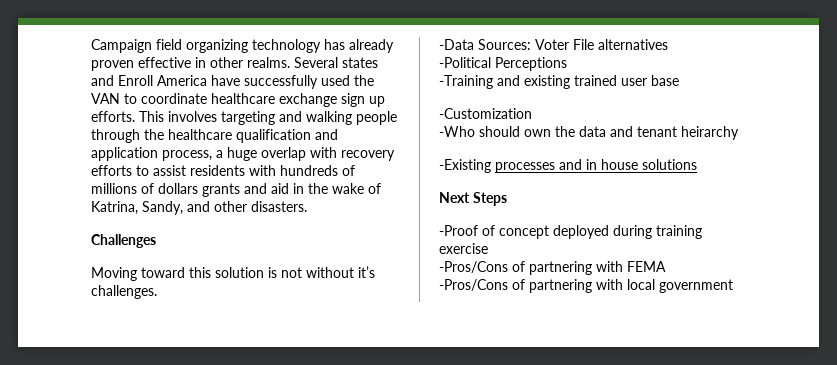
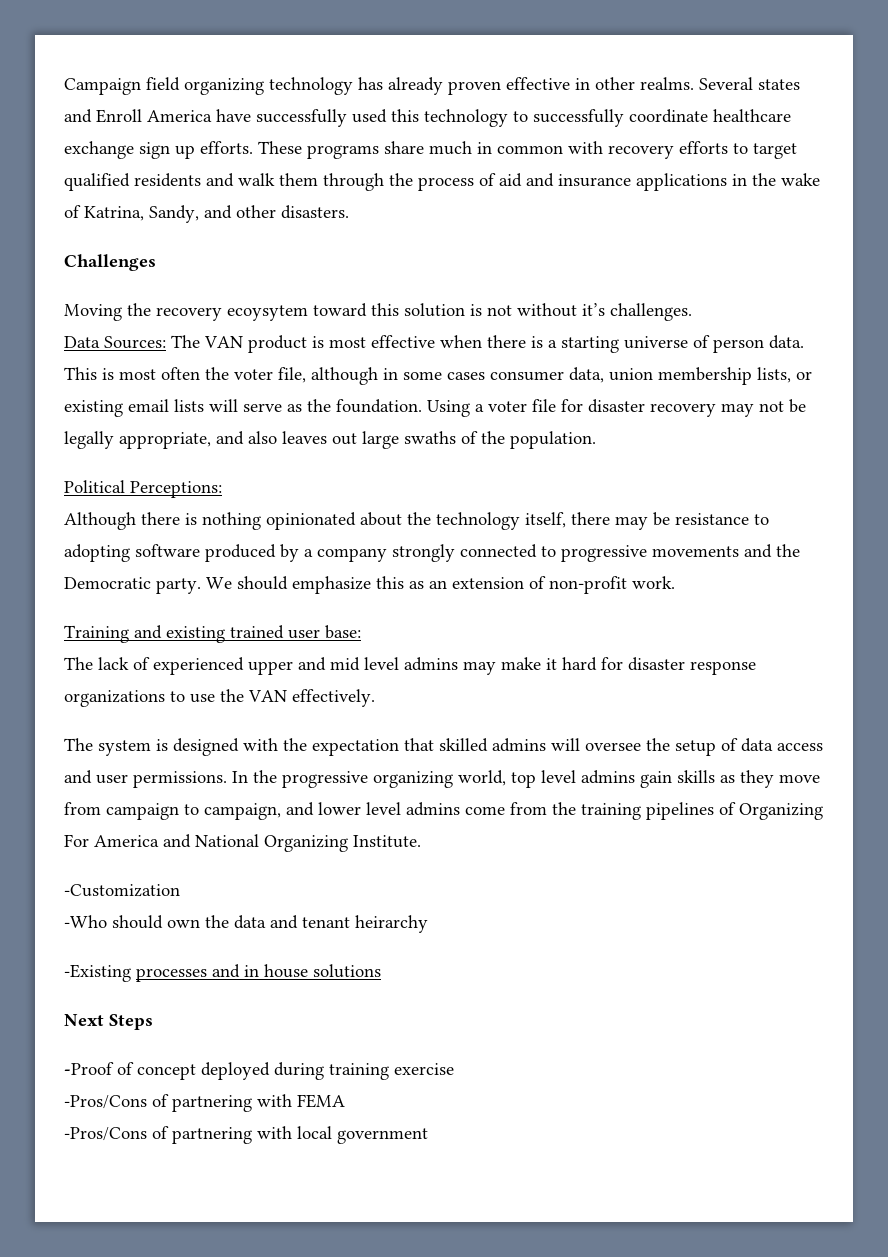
- Several states and Enroll America have successfully used the VAN to coordinate healthcare exchange sign up efforts.
+ Several states and Enroll America have successfully used this technology to successfully coordinate healthcare exchange sign up efforts.
- This involves targeting and walking people through the healthcare qualification and application process, a huge overlap with recovery efforts to assist residents with hundreds of millions of dollars grants and aid in the wake of Katrina, Sandy, and other disasters.
+ These programs share much in common with recovery efforts to target qualified residents and walk them through the process of aid and insurance applications in the wake of Katrina, Sandy, and other disasters.
- Moving toward this solution is not without it’s challenges.
+ Moving the recovery ecoysytem toward this solution is not without it’s challenges.
- -Data Sources: Voter File alternatives
- -Political Perceptions
- -Training and existing trained user base
+ Data Sources: The VAN product is most effective when there is a starting universe of person data. This is most often the voter file, although in some cases consumer data, union membership lists, or existing email lists will serve as the foundation. Using a voter file for disaster recovery may not be legally appropriate, and also leaves out large swaths of the population.
+ Political Perceptions:
+ Although there is nothing opinionated about the technology itself, there may be resistance to adopting software produced by a company strongly connected to progressive movements and the Democratic party. We should emphasize this as an extension of non-profit work.
+ Training and existing trained user base:
+ The lack of experienced upper and mid level admins may make it hard for disaster response organizations to use the VAN effectively.
+ The system is designed with the expectation that skilled admins will oversee the setup of data access and user permissions. In the progressive organizing world, top level admins gain skills as they move from campaign to campaign, and lower level admins come from the training pipelines of Organizing For America and National Organizing Institute.

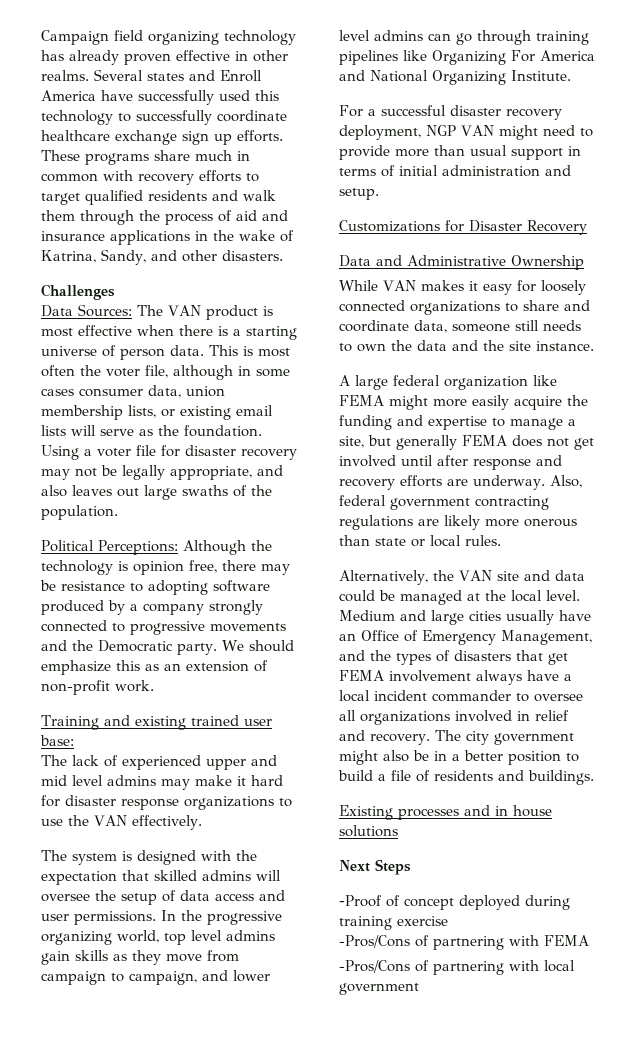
- Moving the recovery ecoysytem toward this solution is not without it’s challenges.
- Political Perceptions:
- Although there is nothing opinionated about the technology itself, there may be resistance to adopting software produced by a company strongly connected to progressive movements and the Democratic party.
+ Political Perceptions: Although the technology is opinion free, there may be resistance to adopting software produced by a company strongly connected to progressive movements and the Democratic party.
- In the progressive organizing world, top level admins gain skills as they move from campaign to campaign, and lower level admins come from the training pipelines of Organizing For America and National Organizing Institute.
+ In the progressive organizing world, top level admins gain skills as they move from campaign to campaign, and lower level admins can go through training pipelines like Organizing For America and National Organizing Institute.
- -Customization
- -Who should own the data and tenant heirarchy
- -Existing processes and in house solutions
+ For a successful disaster recovery deployment, NGP VAN might need to provide more than usual support in terms of initial administration and setup.
+ Customizations for Disaster Recovery
+ Data and Administrative Ownership
+ While VAN makes it easy for loosely connected organizations to share and coordinate data, someone still needs to own the data and the site instance.
+ A large federal organization like FEMA might more easily acquire the funding and expertise to manage a site, but generally FEMA does not get involved until after response and recovery efforts are underway. Also, federal government contracting regulations are likely more onerous than state or local rules.
+ Alternatively, the VAN site and data could be managed at the local level. Medium and large cities usually have an Office of Emergency Management, and the types of disasters that get FEMA involvement always have a local incident commander to oversee all organizations involved in relief and recovery. The city government might also be in a better position to build a file of residents and buildings.
+ Existing processes and in house solutions

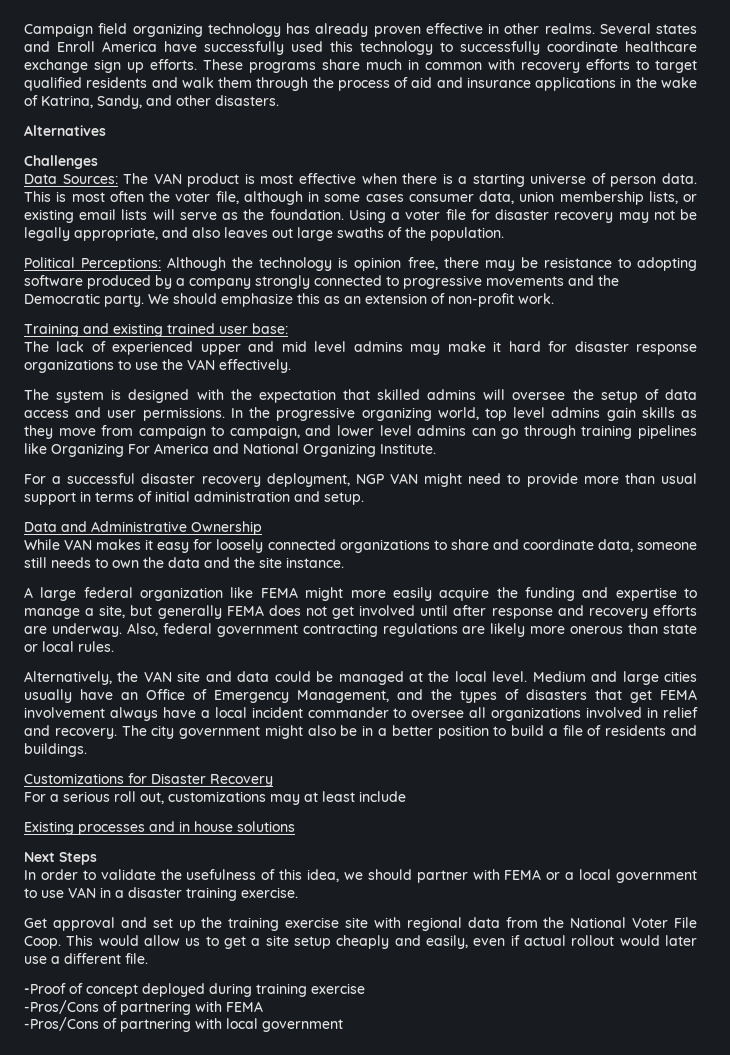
+ Alternatives
- Customizations for Disaster Recovery
+ Customizations for Disaster Recovery
+ For a serious roll out, customizations may at least include
+ In order to validate the usefulness of this idea, we should partner with FEMA or a local government to use VAN in a disaster training exercise.
+ Get approval and set up the training exercise site with regional data from the National Voter File Coop. This would allow us to get a site setup cheaply and easily, even if actual rollout would later use a different file.

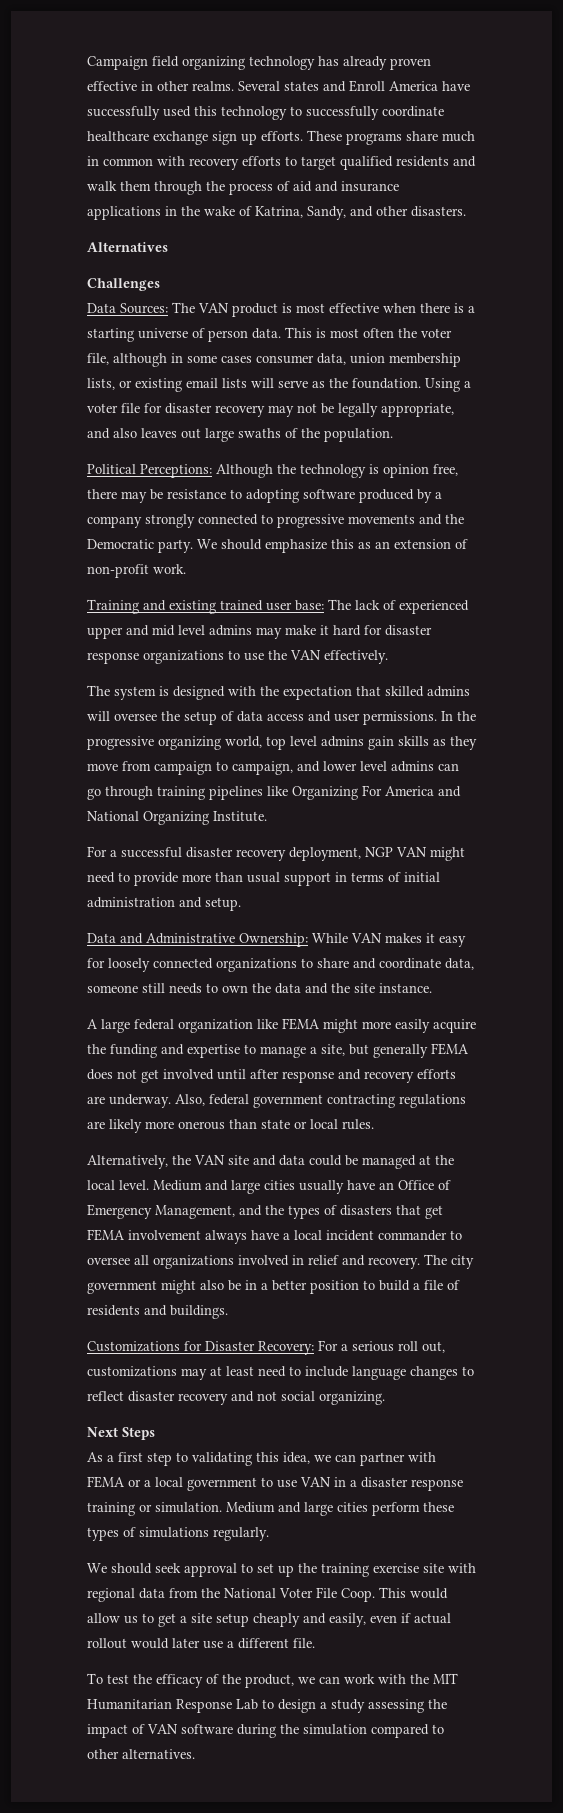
- Training and existing trained user base:
- The lack of experienced upper and mid level admins may make it hard for disaster response organizations to use the VAN effectively.
+ Training and existing trained user base: The lack of experienced upper and mid level admins may make it hard for disaster response organizations to use the VAN effectively.
- Data and Administrative Ownership
- While VAN makes it easy for loosely connected organizations to share and coordinate data, someone still needs to own the data and the site instance.
+ Data and Administrative Ownership: While VAN makes it easy for loosely connected organizations to share and coordinate data, someone still needs to own the data and the site instance.
- Customizations for Disaster Recovery
- For a serious roll out, customizations may at least include
- Existing processes and in house solutions
+ Customizations for Disaster Recovery: For a serious roll out, customizations may at least need to include language changes to reflect disaster recovery and not social organizing.
  Next Steps
- In order to validate the usefulness of this idea, we should partner with FEMA or a local government to use VAN in a disaster training exercise.
- Get approval and set up the training exercise site with regional data from the National Voter File Coop.
+ As a first step to validating this idea, we can partner with FEMA or a local government to use VAN in a disaster response training or simulation. Medium and large cities perform these types of simulations regularly.
+ We should seek approval to set up the training exercise site with regional data from the National Voter File Coop.
- -Proof of concept deployed during training exercise
- -Pros/Cons of partnering with FEMA
- -Pros/Cons of partnering with local government
+ To test the efficacy of the product, we can work with the MIT Humanitarian Response Lab to design a study assessing the impact of VAN software during the simulation compared to other alternatives.

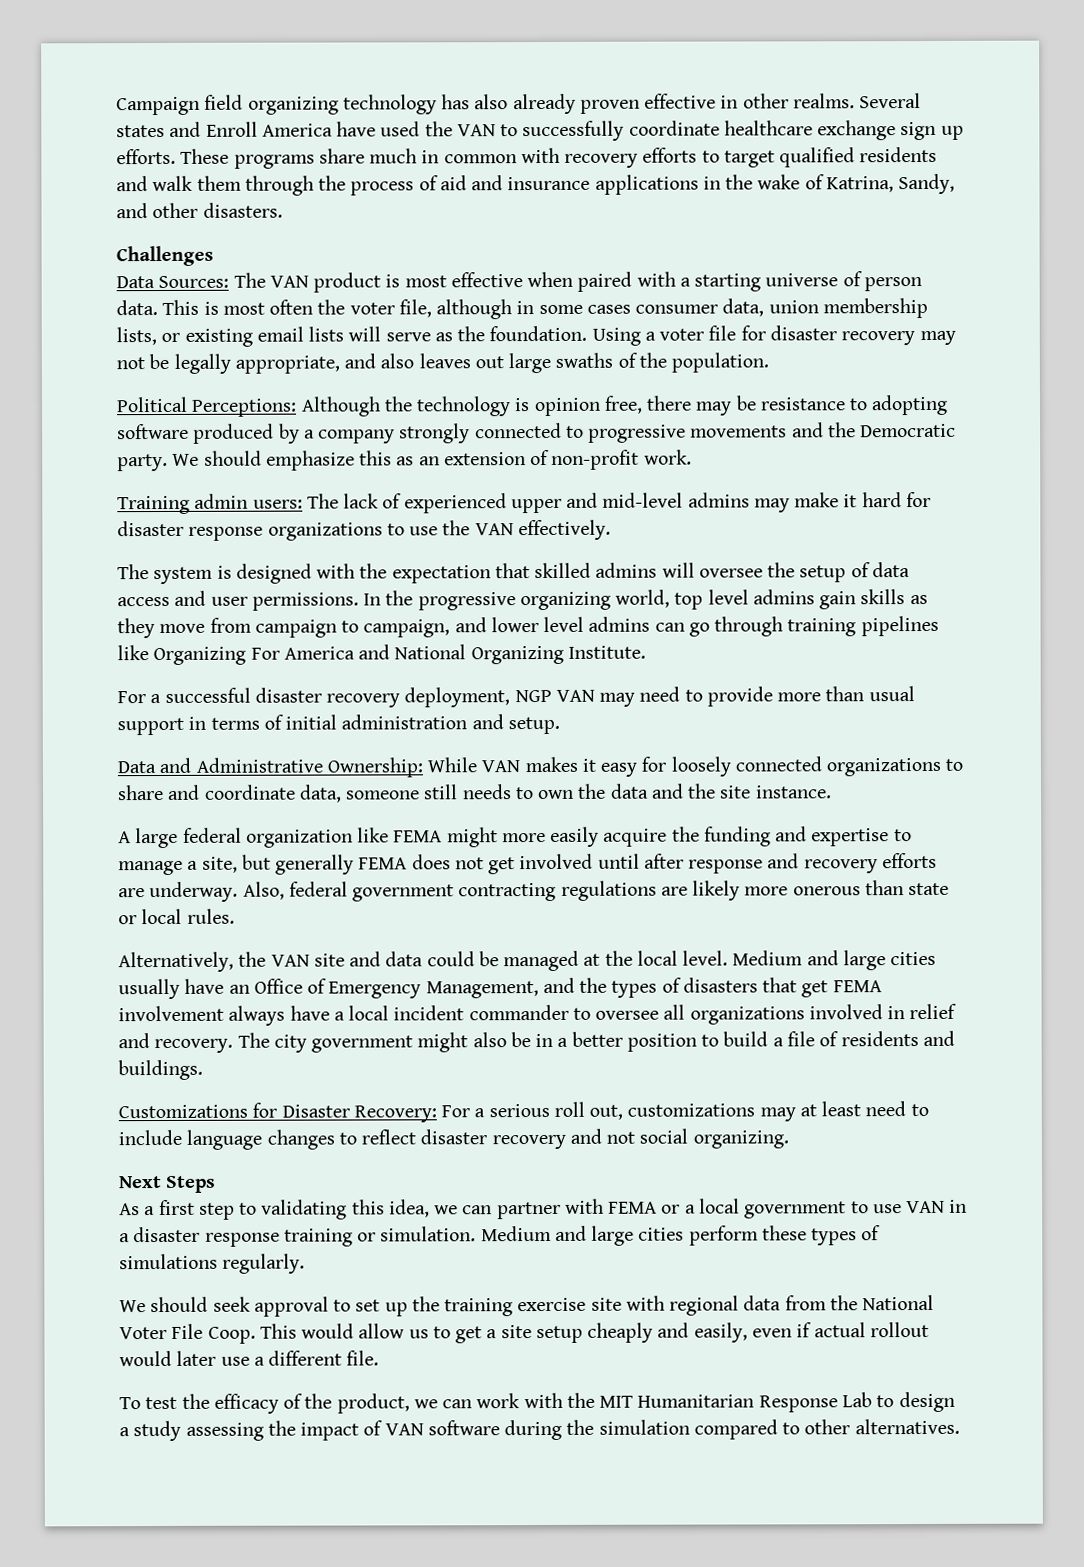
- Campaign field organizing technology has already proven effective in other realms.
+ Campaign field organizing technology has also already proven effective in other realms.
- Several states and Enroll America have successfully used this technology to successfully coordinate healthcare exchange sign up efforts.
+ Several states and Enroll America have used the VAN to successfully coordinate healthcare exchange sign up efforts.
- Alternatives
- Data Sources: The VAN product is most effective when there is a starting universe of person data.
+ Data Sources: The VAN product is most effective when paired with a starting universe of person data.
- Training and existing trained user base: The lack of experienced upper and mid level admins may make it hard for disaster response organizations to use the VAN effectively.
+ Training admin users: The lack of experienced upper and mid-level admins may make it hard for disaster response organizations to use the VAN effectively.
- For a successful disaster recovery deployment, NGP VAN might need to provide more than usual support in terms of initial administration and setup.
+ For a successful disaster recovery deployment, NGP VAN may need to provide more than usual support in terms of initial administration and setup.

